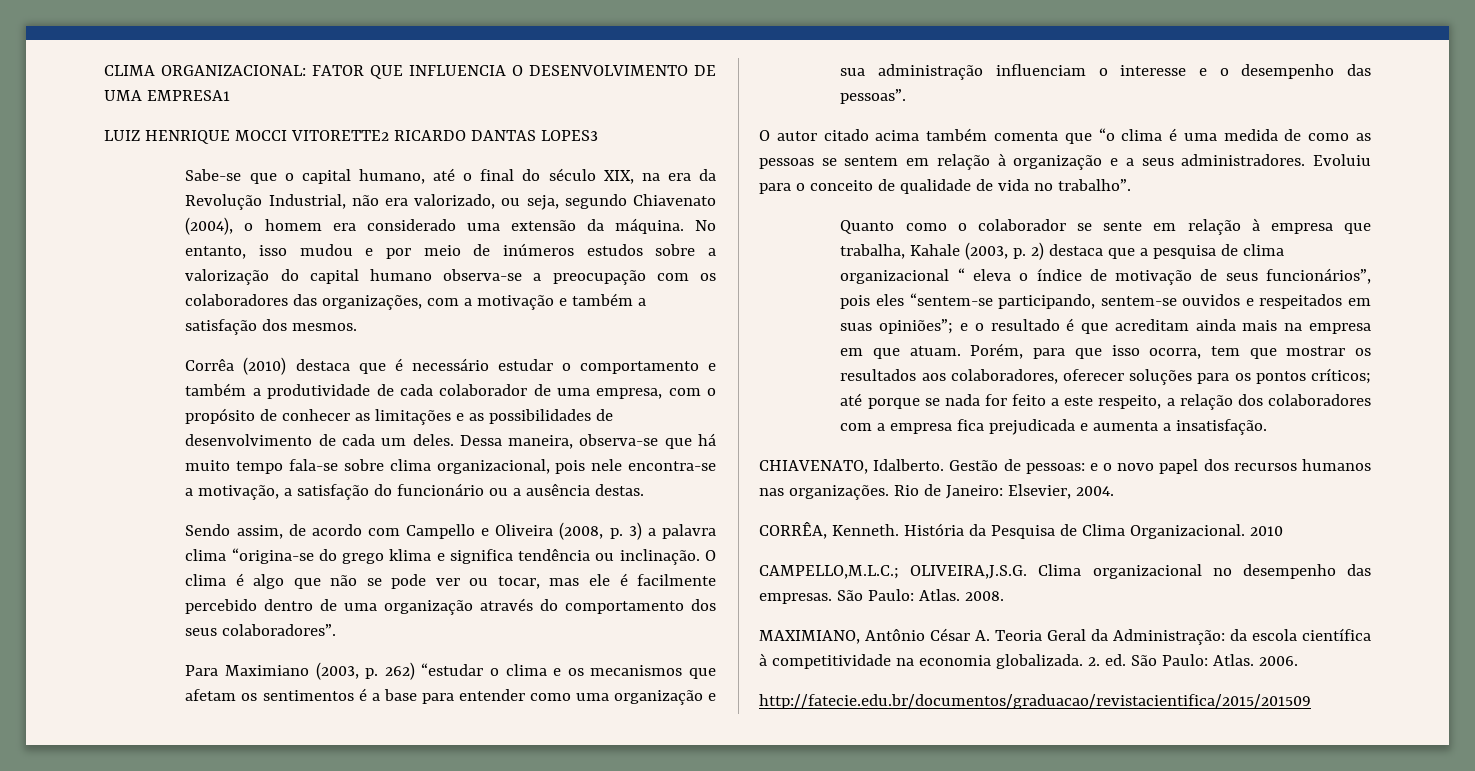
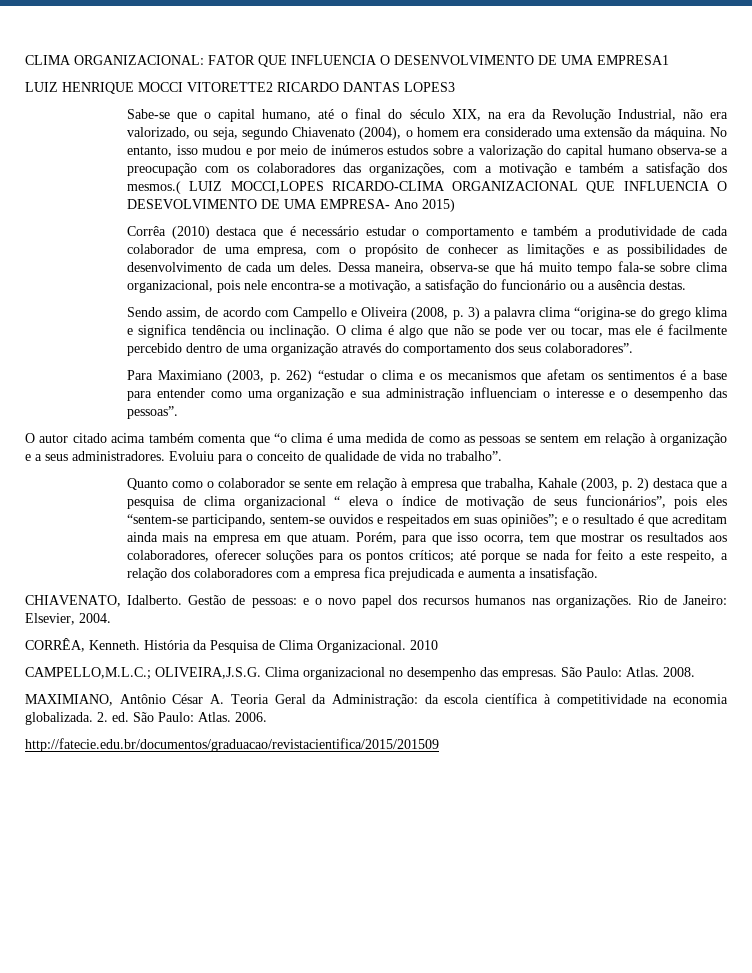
- No entanto, isso mudou e por meio de inúmeros estudos sobre a valorização do capital humano observa-se a preocupação com os colaboradores das organizações, com a motivação e também a satisfação dos mesmos.
+ No entanto, isso mudou e por meio de inúmeros estudos sobre a valorização do capital humano observa-se a preocupação com os colaboradores das organizações, com a motivação e também a satisfação dos mesmos.( LUIZ MOCCI,LOPES RICARDO-CLIMA ORGANIZACIONAL QUE INFLUENCIA O DESEVOLVIMENTO DE UMA EMPRESA- Ano 2015)

